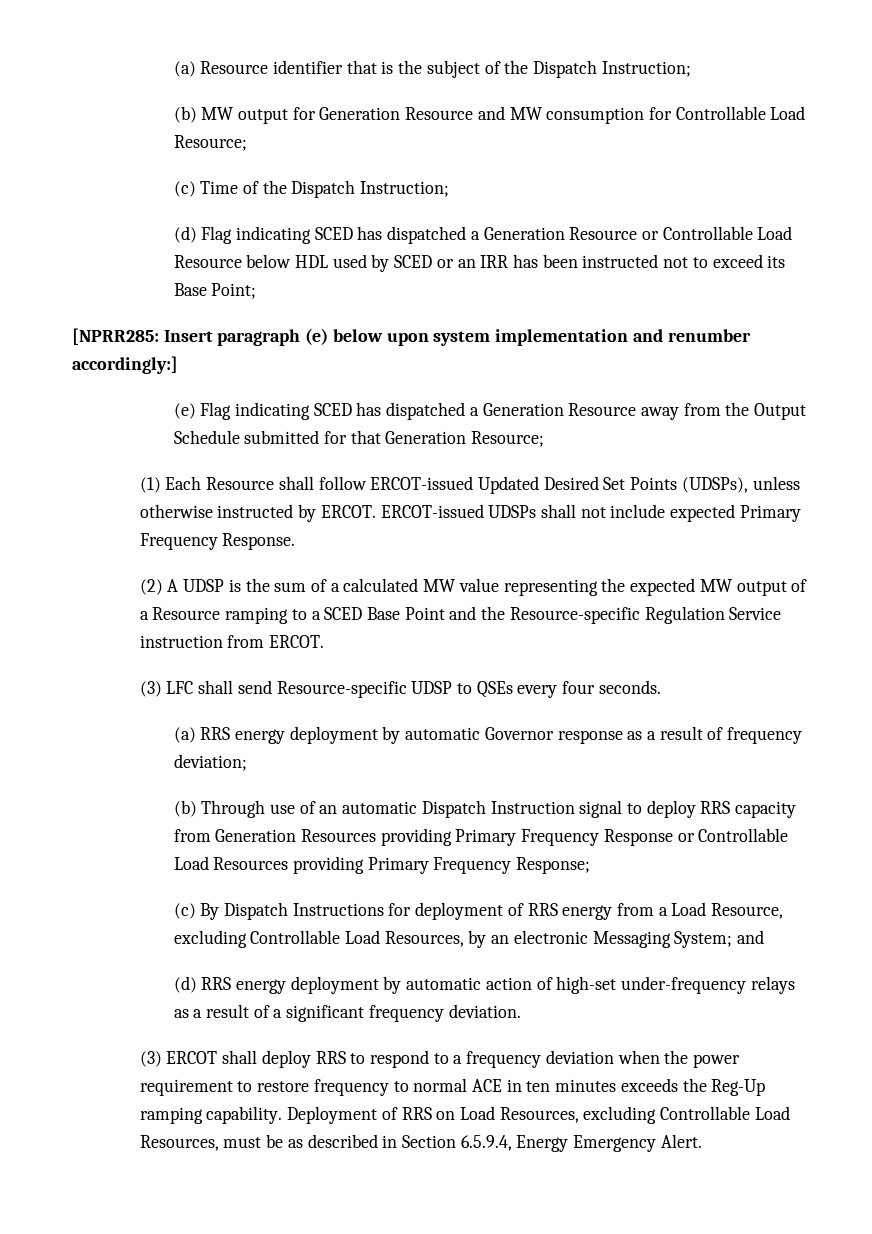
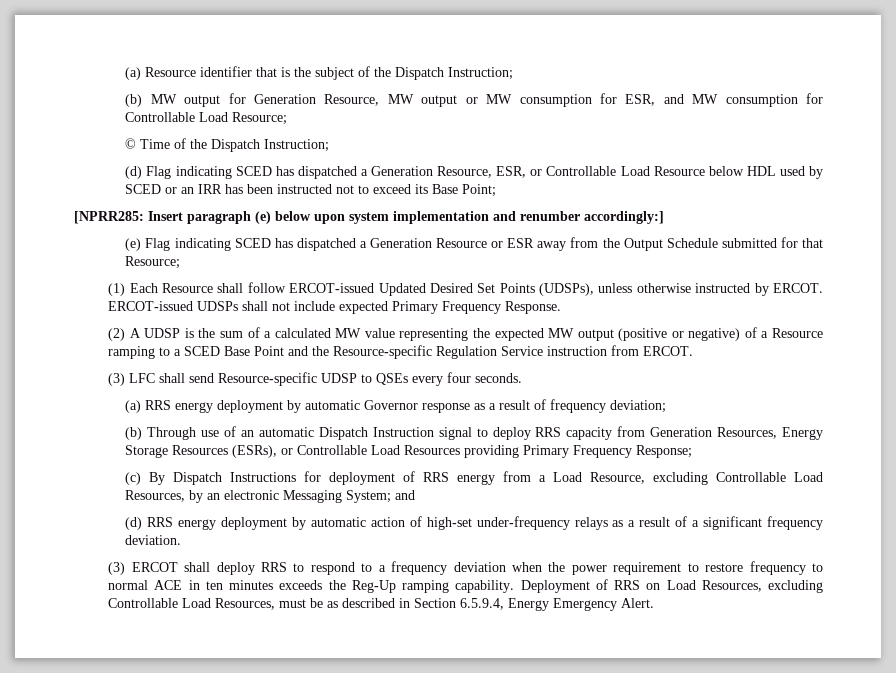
- (b) MW output for Generation Resource and MW consumption for Controllable Load Resource;
+ (b) MW output for Generation Resource, MW output or MW consumption for ESR, and MW consumption for Controllable Load Resource;
- (c) Time of the Dispatch Instruction;
+ © Time of the Dispatch Instruction;
- (d) Flag indicating SCED has dispatched a Generation Resource or Controllable Load Resource below HDL used by SCED or an IRR has been instructed not to exceed its Base Point;
+ (d) Flag indicating SCED has dispatched a Generation Resource, ESR, or Controllable Load Resource below HDL used by SCED or an IRR has been instructed not to exceed its Base Point;
- (e) Flag indicating SCED has dispatched a Generation Resource away from the Output Schedule submitted for that Generation Resource;
+ (e) Flag indicating SCED has dispatched a Generation Resource or ESR away from the Output Schedule submitted for that Resource;
- (2) A UDSP is the sum of a calculated MW value representing the expected MW output of a Resource ramping to a SCED Base Point and the Resource-specific Regulation Service instruction from ERCOT.
+ (2) A UDSP is the sum of a calculated MW value representing the expected MW output (positive or negative) of a Resource ramping to a SCED Base Point and the Resource-specific Regulation Service instruction from ERCOT.
- (b) Through use of an automatic Dispatch Instruction signal to deploy RRS capacity from Generation Resources providing Primary Frequency Response or Controllable Load Resources providing Primary Frequency Response;
+ (b) Through use of an automatic Dispatch Instruction signal to deploy RRS capacity from Generation Resources, Energy Storage Resources (ESRs), or Controllable Load Resources providing Primary Frequency Response;

